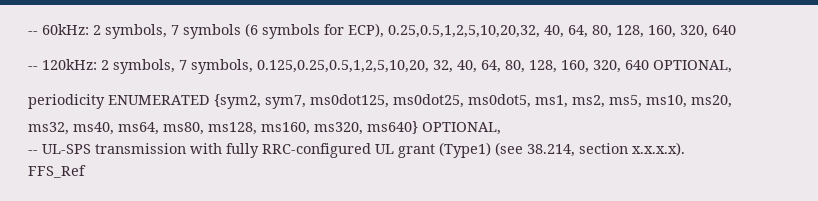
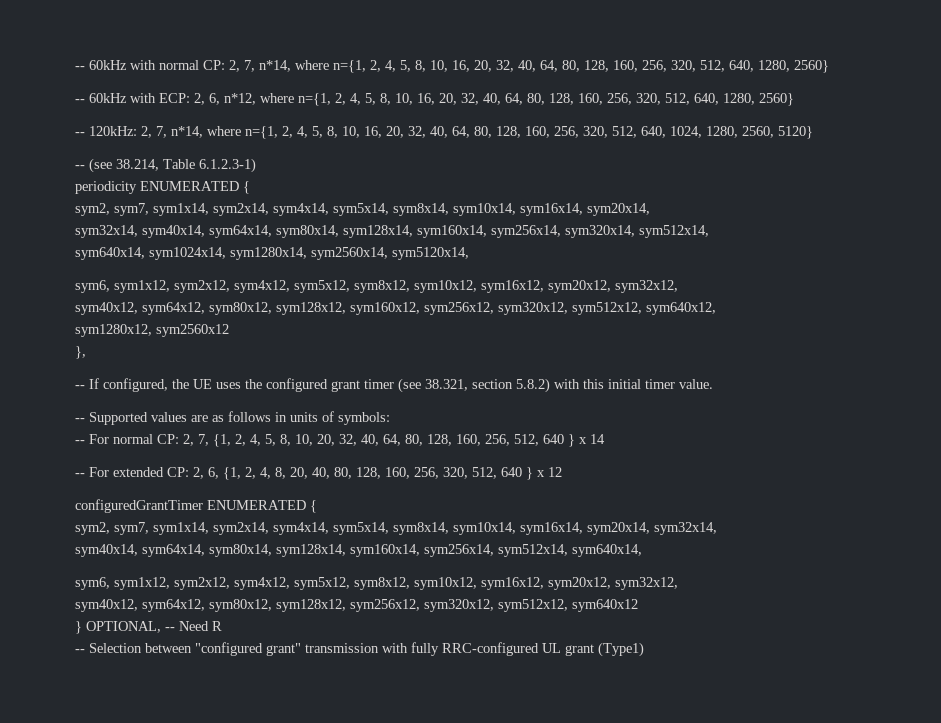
- -- 60kHz: 2 symbols, 7 symbols (6 symbols for ECP), 0.25,0.5,1,2,5,10,20,32, 40, 64, 80, 128, 160, 320, 640
- -- 120kHz: 2 symbols, 7 symbols, 0.125,0.25,0.5,1,2,5,10,20, 32, 40, 64, 80, 128, 160, 320, 640 OPTIONAL,
- periodicity ENUMERATED {sym2, sym7, ms0dot125, ms0dot25, ms0dot5, ms1, ms2, ms5, ms10, ms20,
- ms32, ms40, ms64, ms80, ms128, ms160, ms320, ms640} OPTIONAL,
- -- UL-SPS transmission with fully RRC-configured UL grant (Type1) (see 38.214, section x.x.x.x). FFS_Ref
+ -- 60kHz with normal CP: 2, 7, n*14, where n={1, 2, 4, 5, 8, 10, 16, 20, 32, 40, 64, 80, 128, 160, 256, 320, 512, 640, 1280, 2560}
+ -- 60kHz with ECP: 2, 6, n*12, where n={1, 2, 4, 5, 8, 10, 16, 20, 32, 40, 64, 80, 128, 160, 256, 320, 512, 640, 1280, 2560}
+ -- 120kHz: 2, 7, n*14, where n={1, 2, 4, 5, 8, 10, 16, 20, 32, 40, 64, 80, 128, 160, 256, 320, 512, 640, 1024, 1280, 2560, 5120}
+ -- (see 38.214, Table 6.1.2.3-1)
+ periodicity ENUMERATED {
+ sym2, sym7, sym1x14, sym2x14, sym4x14, sym5x14, sym8x14, sym10x14, sym16x14, sym20x14,
+ sym32x14, sym40x14, sym64x14, sym80x14, sym128x14, sym160x14, sym256x14, sym320x14, sym512x14,
+ sym640x14, sym1024x14, sym1280x14, sym2560x14, sym5120x14,
+ sym6, sym1x12, sym2x12, sym4x12, sym5x12, sym8x12, sym10x12, sym16x12, sym20x12, sym32x12,
+ sym40x12, sym64x12, sym80x12, sym128x12, sym160x12, sym256x12, sym320x12, sym512x12, sym640x12,
+ sym1280x12, sym2560x12
+ },
+ -- If configured, the UE uses the configured grant timer (see 38.321, section 5.8.2) with this initial timer value.
+ -- Supported values are as follows in units of symbols:
+ -- For normal CP: 2, 7, {1, 2, 4, 5, 8, 10, 20, 32, 40, 64, 80, 128, 160, 256, 512, 640 } x 14
+ -- For extended CP: 2, 6, {1, 2, 4, 8, 20, 40, 80, 128, 160, 256, 320, 512, 640 } x 12
+ configuredGrantTimer ENUMERATED {
+ sym2, sym7, sym1x14, sym2x14, sym4x14, sym5x14, sym8x14, sym10x14, sym16x14, sym20x14, sym32x14,
+ sym40x14, sym64x14, sym80x14, sym128x14, sym160x14, sym256x14, sym512x14, sym640x14,
+ sym6, sym1x12, sym2x12, sym4x12, sym5x12, sym8x12, sym10x12, sym16x12, sym20x12, sym32x12,
+ sym40x12, sym64x12, sym80x12, sym128x12, sym256x12, sym320x12, sym512x12, sym640x12
+ } OPTIONAL, -- Need R
+ -- Selection between "configured grant" transmission with fully RRC-configured UL grant (Type1)

